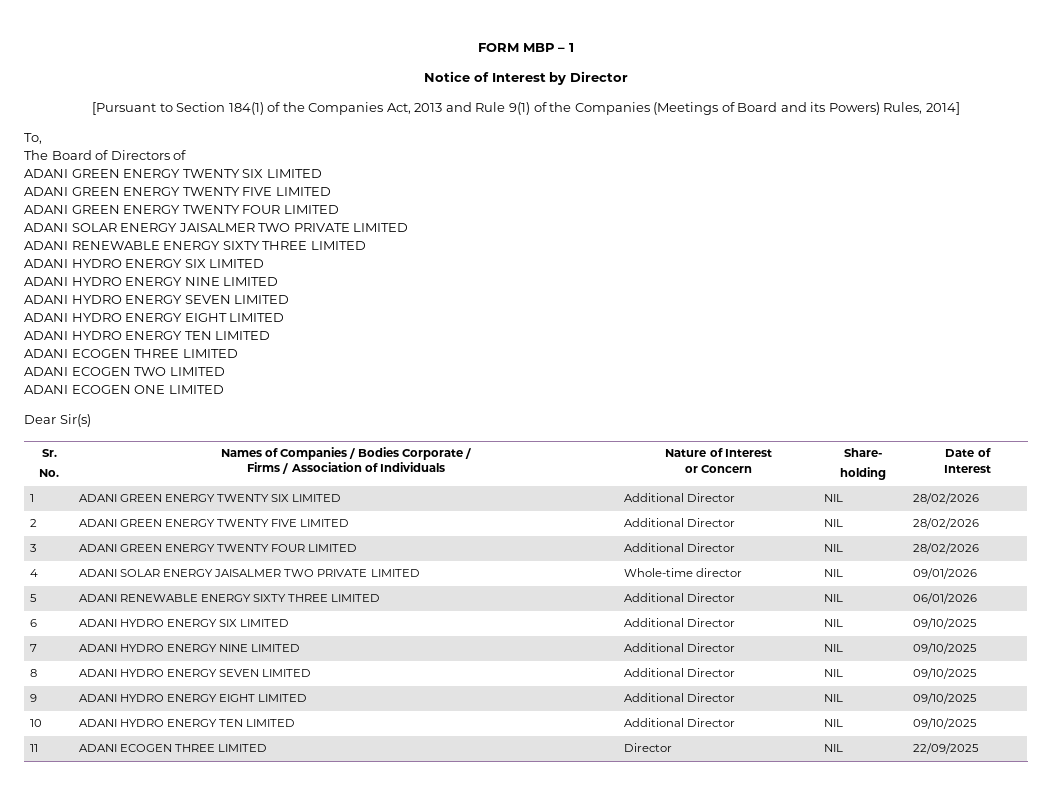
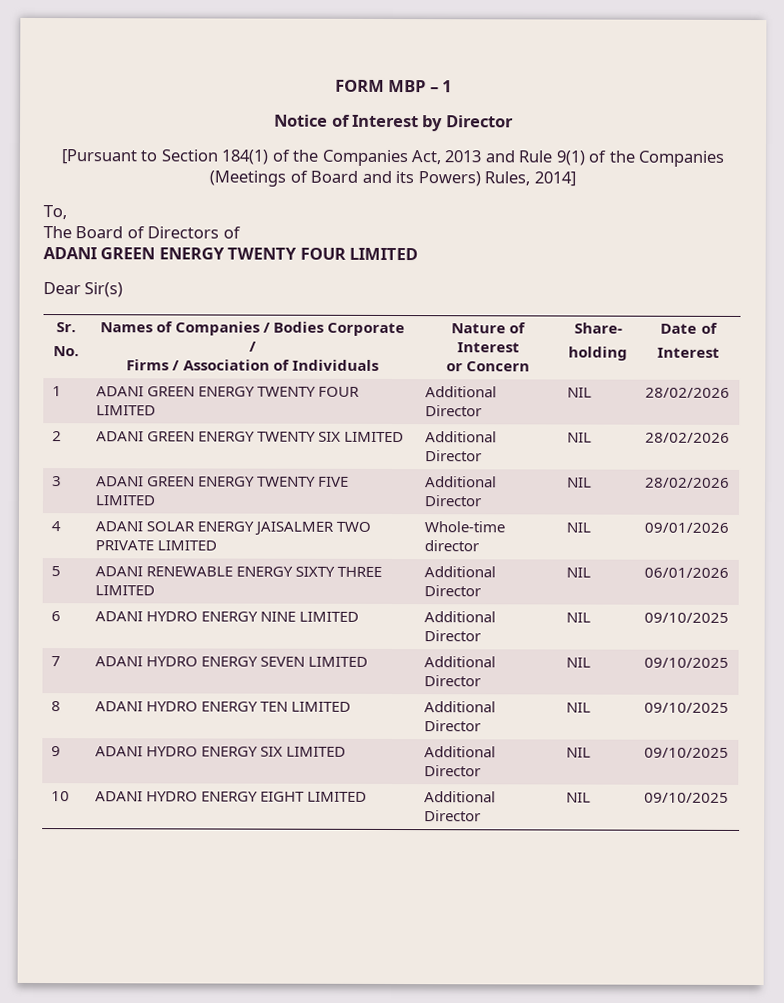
  The Board of Directors of
- ADANI GREEN ENERGY TWENTY SIX LIMITED
- ADANI GREEN ENERGY TWENTY FIVE LIMITED
  ADANI GREEN ENERGY TWENTY FOUR LIMITED
- ADANI SOLAR ENERGY JAISALMER TWO PRIVATE LIMITED
- ADANI RENEWABLE ENERGY SIXTY THREE LIMITED
- ADANI HYDRO ENERGY SIX LIMITED
- ADANI HYDRO ENERGY NINE LIMITED
- ADANI HYDRO ENERGY SEVEN LIMITED
- ADANI HYDRO ENERGY EIGHT LIMITED
- ADANI HYDRO ENERGY TEN LIMITED
- ADANI ECOGEN THREE LIMITED
- ADANI ECOGEN TWO LIMITED
- ADANI ECOGEN ONE LIMITED
- 1 | ADANI GREEN ENERGY TWENTY SIX LIMITED | Additional Director | NIL | 28/02/2026
+ 1 | ADANI GREEN ENERGY TWENTY FOUR LIMITED | Additional Director | NIL | 28/02/2026
- 2 | ADANI GREEN ENERGY TWENTY FIVE LIMITED | Additional Director | NIL | 28/02/2026
+ 2 | ADANI GREEN ENERGY TWENTY SIX LIMITED | Additional Director | NIL | 28/02/2026
- 3 | ADANI GREEN ENERGY TWENTY FOUR LIMITED | Additional Director | NIL | 28/02/2026
+ 3 | ADANI GREEN ENERGY TWENTY FIVE LIMITED | Additional Director | NIL | 28/02/2026
- 6 | ADANI HYDRO ENERGY SIX LIMITED | Additional Director | NIL | 09/10/2025
+ 6 | ADANI HYDRO ENERGY NINE LIMITED | Additional Director | NIL | 09/10/2025
- 7 | ADANI HYDRO ENERGY NINE LIMITED | Additional Director | NIL | 09/10/2025
+ 7 | ADANI HYDRO ENERGY SEVEN LIMITED | Additional Director | NIL | 09/10/2025
- 8 | ADANI HYDRO ENERGY SEVEN LIMITED | Additional Director | NIL | 09/10/2025
+ 8 | ADANI HYDRO ENERGY TEN LIMITED | Additional Director | NIL | 09/10/2025
- 9 | ADANI HYDRO ENERGY EIGHT LIMITED | Additional Director | NIL | 09/10/2025
+ 9 | ADANI HYDRO ENERGY SIX LIMITED | Additional Director | NIL | 09/10/2025
- 10 | ADANI HYDRO ENERGY TEN LIMITED | Additional Director | NIL | 09/10/2025
- 11 | ADANI ECOGEN THREE LIMITED | Director | NIL | 22/09/2025
+ 10 | ADANI HYDRO ENERGY EIGHT LIMITED | Additional Director | NIL | 09/10/2025

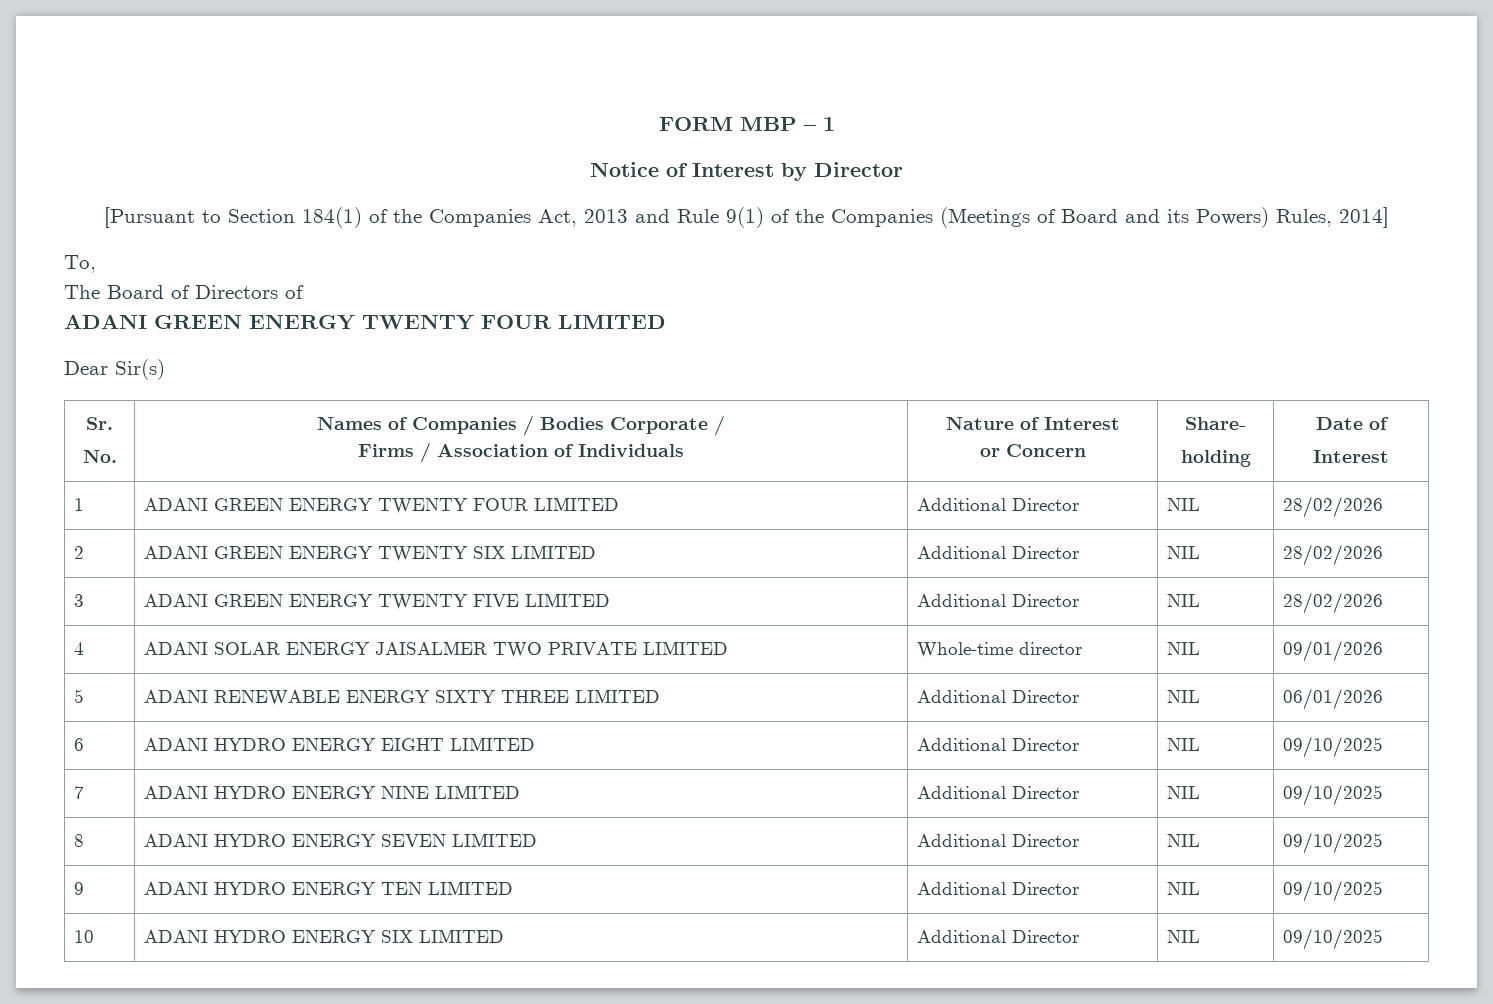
- 6 | ADANI HYDRO ENERGY NINE LIMITED | Additional Director | NIL | 09/10/2025
+ 6 | ADANI HYDRO ENERGY EIGHT LIMITED | Additional Director | NIL | 09/10/2025
- 7 | ADANI HYDRO ENERGY SEVEN LIMITED | Additional Director | NIL | 09/10/2025
+ 7 | ADANI HYDRO ENERGY NINE LIMITED | Additional Director | NIL | 09/10/2025
- 8 | ADANI HYDRO ENERGY TEN LIMITED | Additional Director | NIL | 09/10/2025
+ 8 | ADANI HYDRO ENERGY SEVEN LIMITED | Additional Director | NIL | 09/10/2025
- 9 | ADANI HYDRO ENERGY SIX LIMITED | Additional Director | NIL | 09/10/2025
+ 9 | ADANI HYDRO ENERGY TEN LIMITED | Additional Director | NIL | 09/10/2025
- 10 | ADANI HYDRO ENERGY EIGHT LIMITED | Additional Director | NIL | 09/10/2025
+ 10 | ADANI HYDRO ENERGY SIX LIMITED | Additional Director | NIL | 09/10/2025

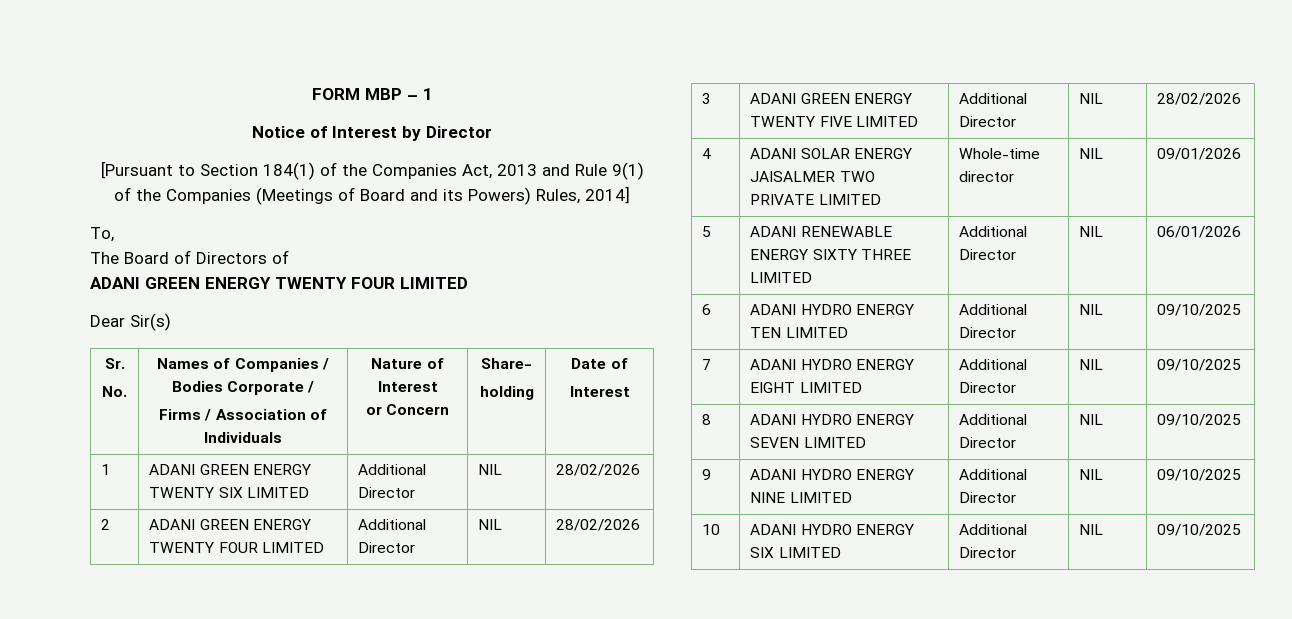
- 1 | ADANI GREEN ENERGY TWENTY FOUR LIMITED | Additional Director | NIL | 28/02/2026
+ 1 | ADANI GREEN ENERGY TWENTY SIX LIMITED | Additional Director | NIL | 28/02/2026
- 2 | ADANI GREEN ENERGY TWENTY SIX LIMITED | Additional Director | NIL | 28/02/2026
+ 2 | ADANI GREEN ENERGY TWENTY FOUR LIMITED | Additional Director | NIL | 28/02/2026
- 6 | ADANI HYDRO ENERGY EIGHT LIMITED | Additional Director | NIL | 09/10/2025
+ 6 | ADANI HYDRO ENERGY TEN LIMITED | Additional Director | NIL | 09/10/2025
- 7 | ADANI HYDRO ENERGY NINE LIMITED | Additional Director | NIL | 09/10/2025
+ 7 | ADANI HYDRO ENERGY EIGHT LIMITED | Additional Director | NIL | 09/10/2025
- 9 | ADANI HYDRO ENERGY TEN LIMITED | Additional Director | NIL | 09/10/2025
+ 9 | ADANI HYDRO ENERGY NINE LIMITED | Additional Director | NIL | 09/10/2025

